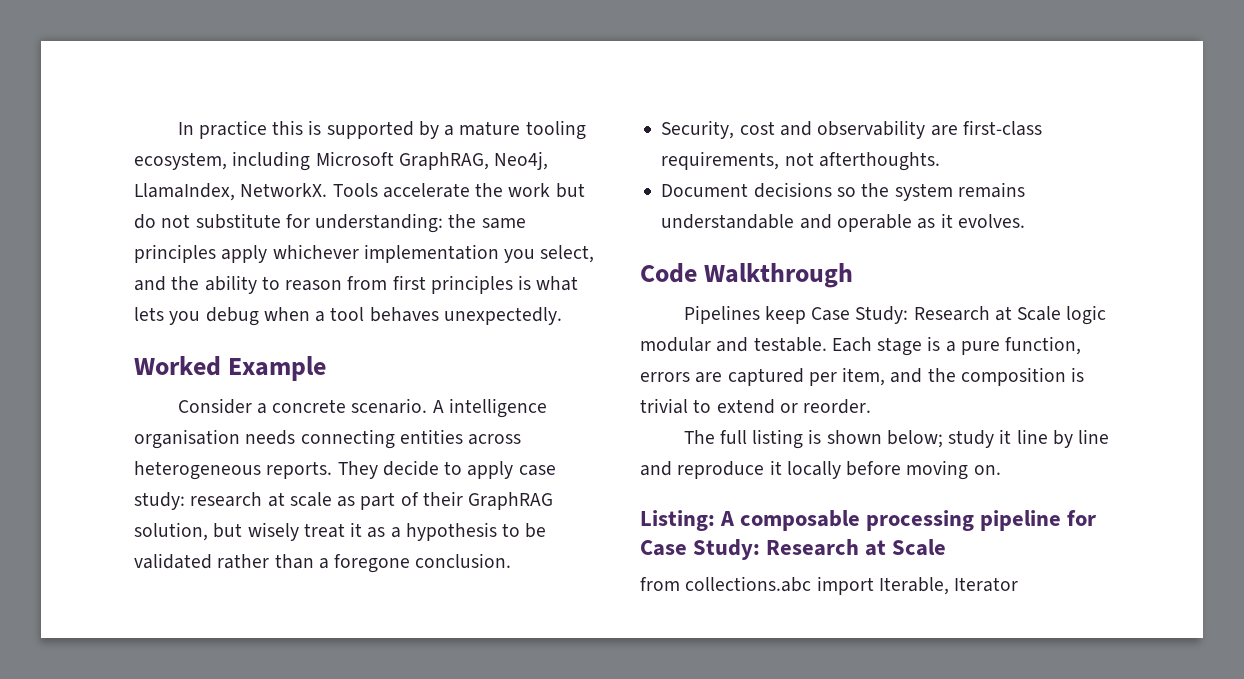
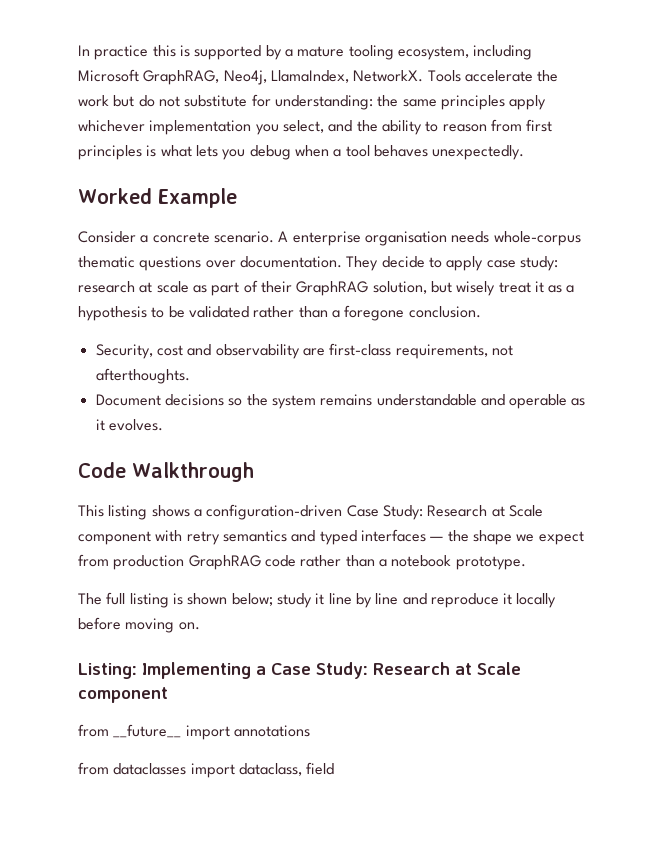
- A intelligence organisation needs connecting entities across heterogeneous reports.
+ A enterprise organisation needs whole-corpus thematic questions over documentation.
- Pipelines keep Case Study: Research at Scale logic modular and testable. Each stage is a pure function, errors are captured per item, and the composition is trivial to extend or reorder.
+ This listing shows a configuration-driven Case Study: Research at Scale component with retry semantics and typed interfaces — the shape we expect from production GraphRAG code rather than a notebook prototype.
- Listing: A composable processing pipeline for Case Study: Research at Scale
- from collections.abc import Iterable, Iterator
+ Listing: Implementing a Case Study: Research at Scale component
+ from __future__ import annotations
+ from dataclasses import dataclass, field

